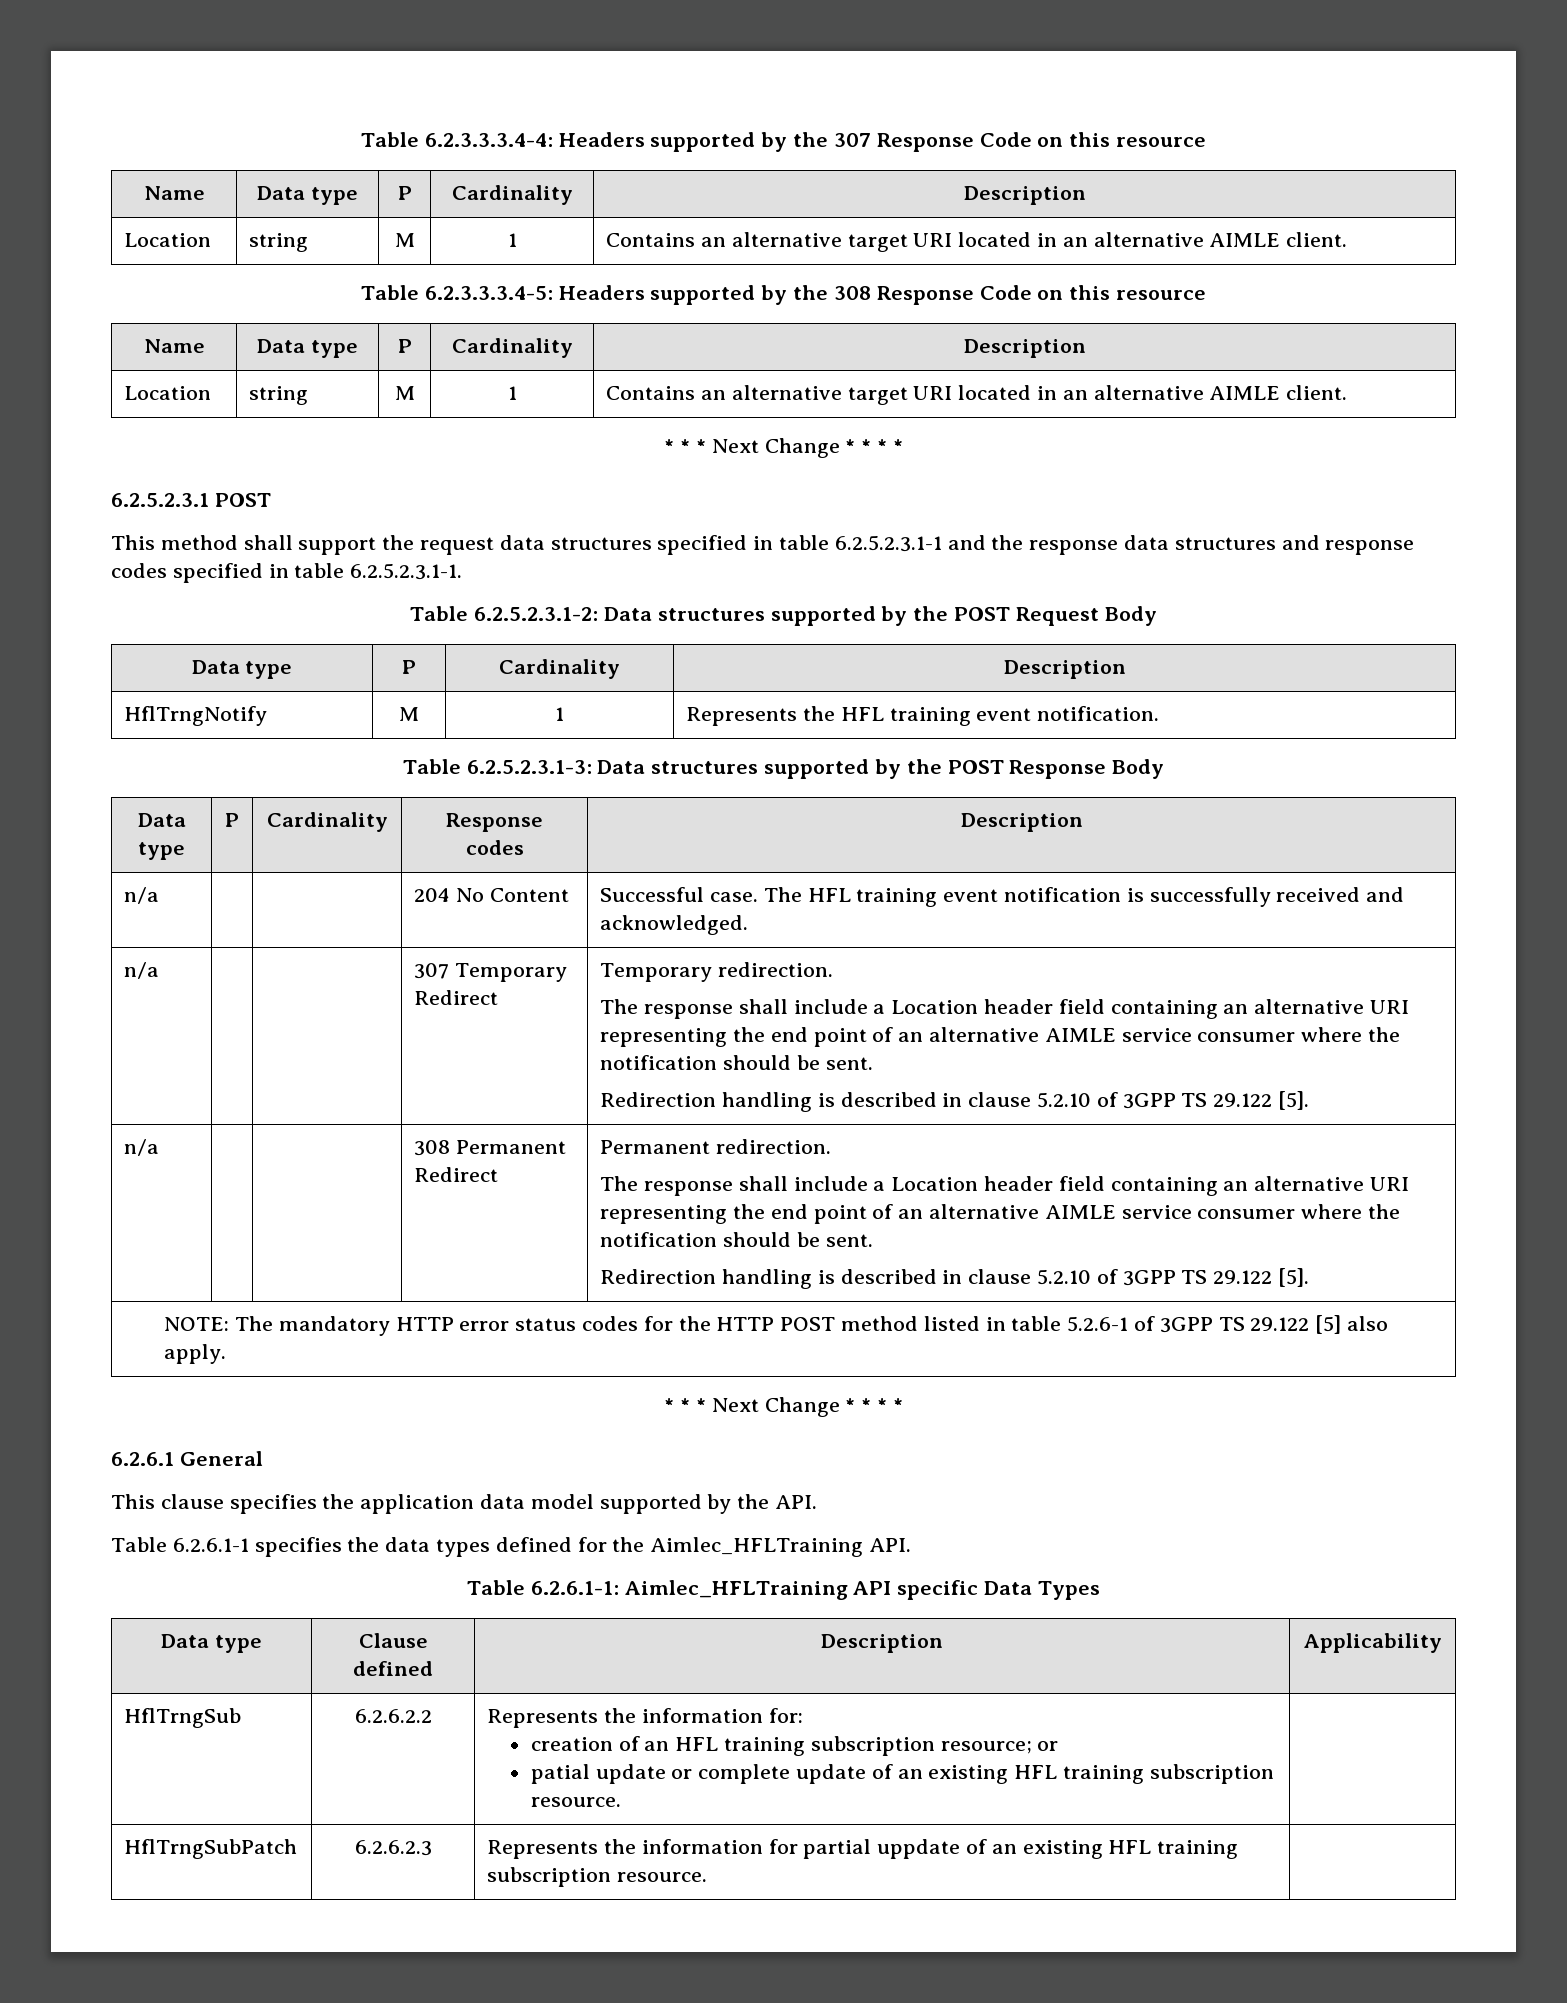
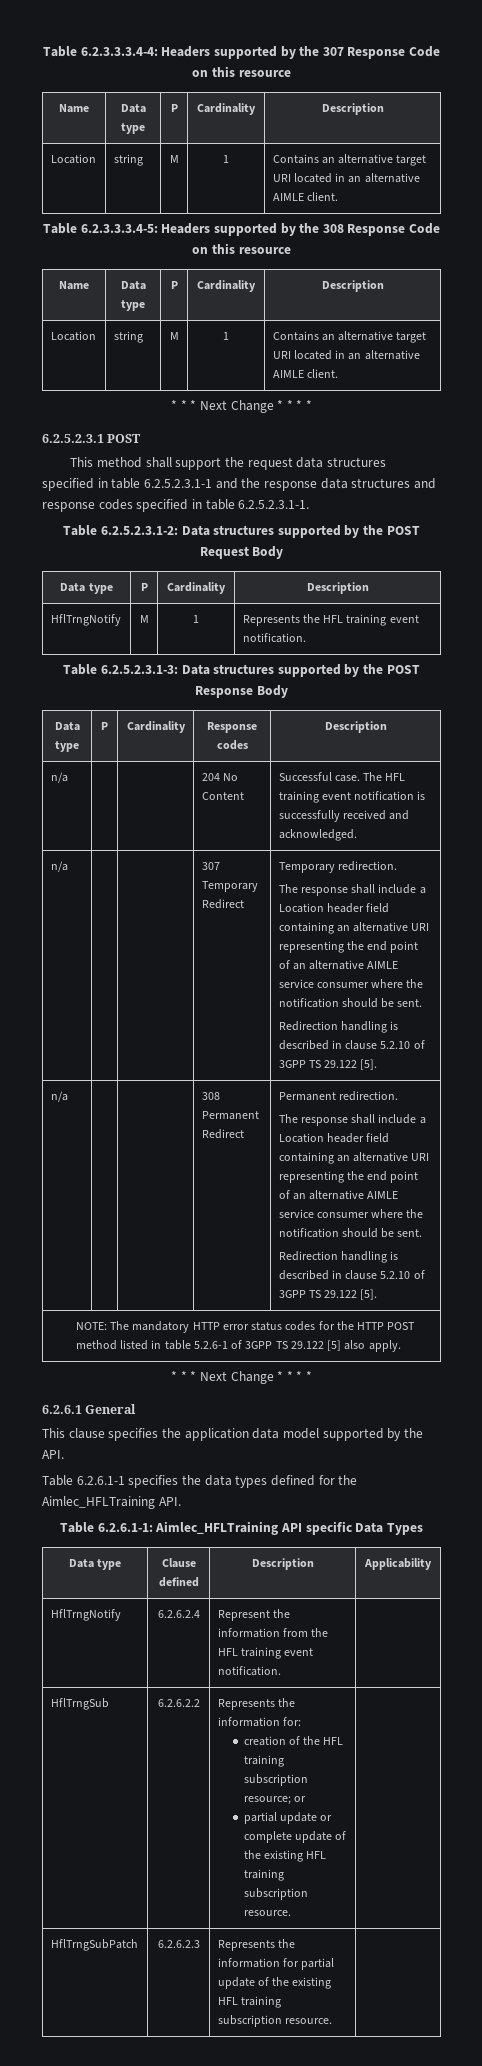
+ HflTrngNotify | 6.2.6.2.4 | Represent the information from the HFL training event notification. |
  HflTrngSub | 6.2.6.2.2 | Represents the information for:
- creation of an HFL training subscription resource; or
- patial update or complete update of an existing HFL training subscription resource. |
+ creation of the HFL training subscription resource; or
+ partial update or complete update of the existing HFL training subscription resource. |
- HflTrngSubPatch | 6.2.6.2.3 | Represents the information for partial uppdate of an existing HFL training subscription resource. |
+ HflTrngSubPatch | 6.2.6.2.3 | Represents the information for partial update of the existing HFL training subscription resource. |

